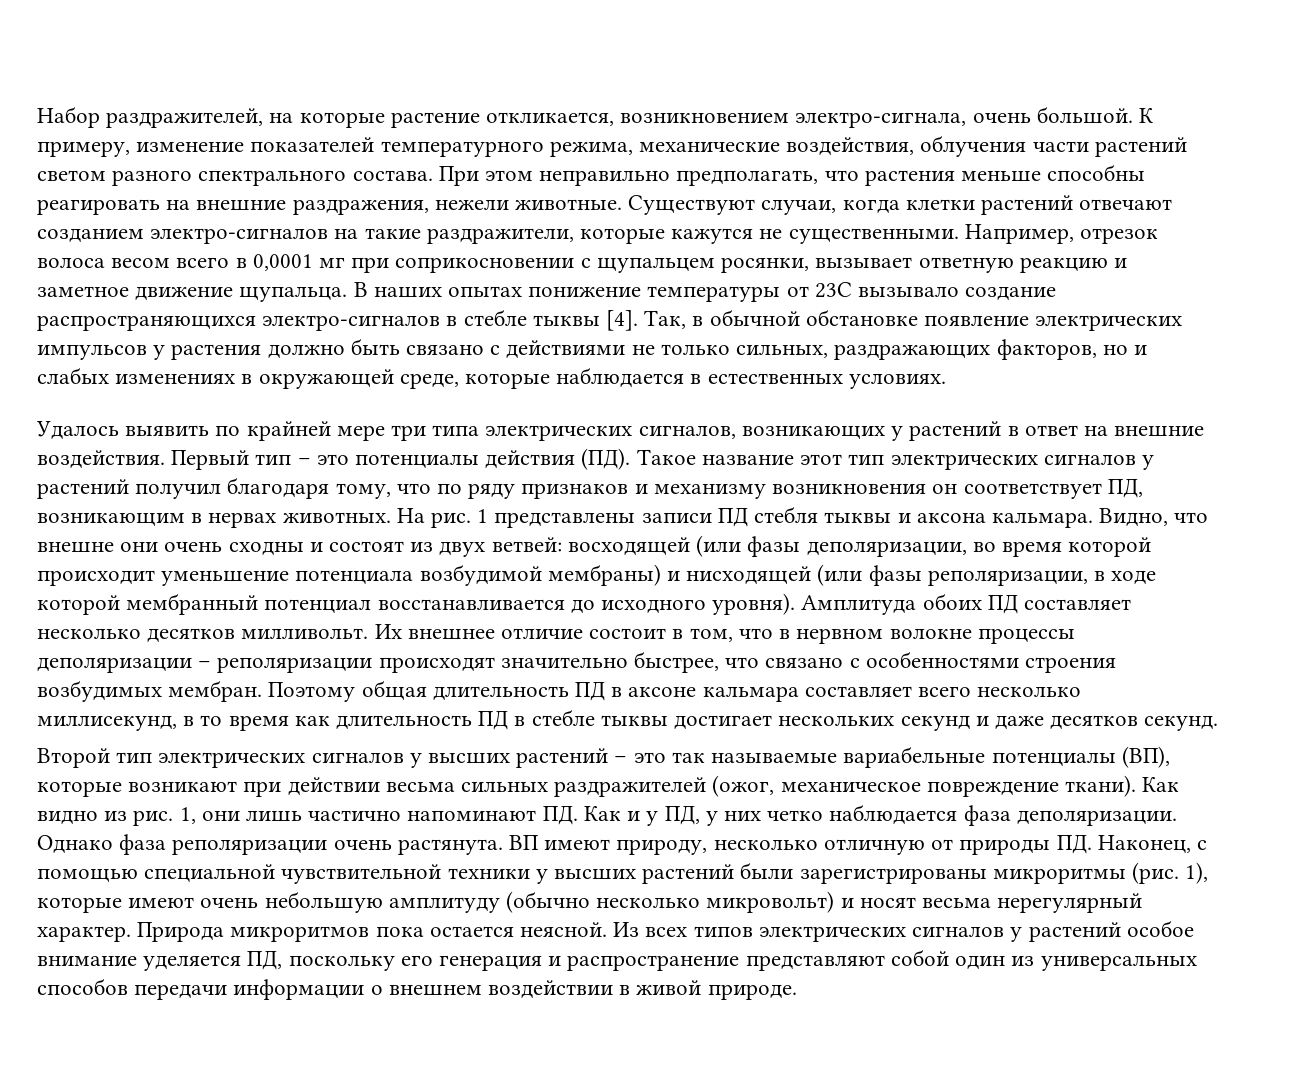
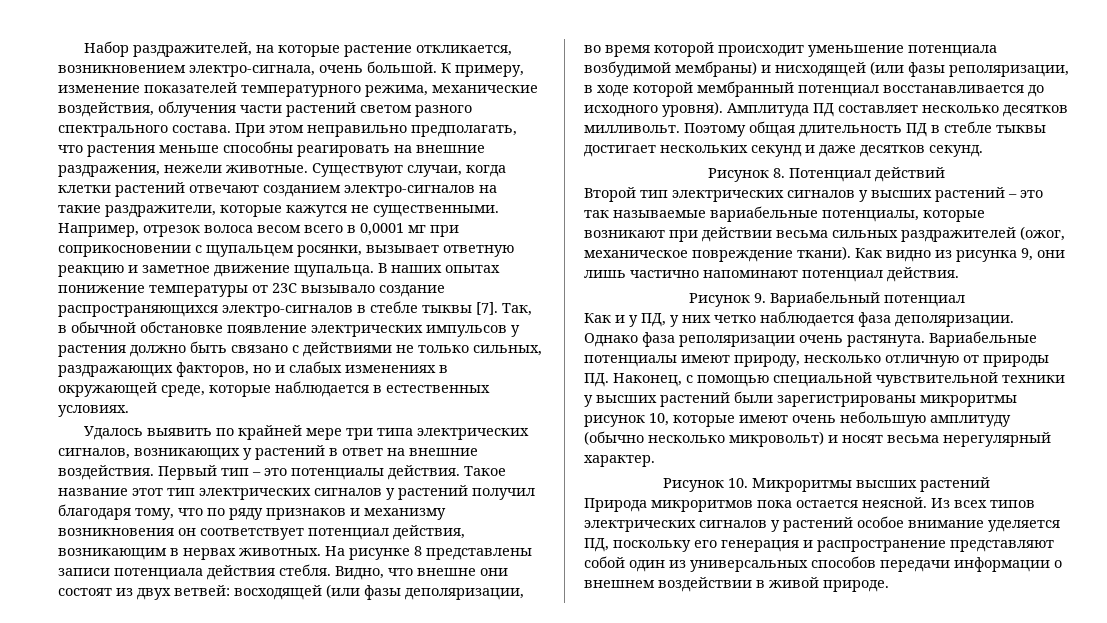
- В наших опытах понижение температуры от 23С вызывало создание распространяющихся электро-сигналов в стебле тыквы [4].
+ В наших опытах понижение температуры от 23С вызывало создание распространяющихся электро-сигналов в стебле тыквы [7].
- Первый тип – это потенциалы действия (ПД). Такое название этот тип электрических сигналов у растений получил благодаря тому, что по ряду признаков и механизму возникновения он соответствует ПД, возникающим в нервах животных.
+ Первый тип – это потенциалы действия. Такое название этот тип электрических сигналов у растений получил благодаря тому, что по ряду признаков и механизму возникновения он соответствует потенциал действия, возникающим в нервах животных.
- На рис. 1 представлены записи ПД стебля тыквы и аксона кальмара.
+ На рисунке 8 представлены записи потенциала действия стебля.
- Видно, что внешне они очень сходны и состоят из двух ветвей: восходящей (или фазы деполяризации, во время которой происходит уменьшение потенциала возбудимой мембраны) и нисходящей (или фазы реполяризации, в ходе которой мембранный потенциал восстанавливается до исходного уровня).
+ Видно, что внешне они состоят из двух ветвей: восходящей (или фазы деполяризации, во время которой происходит уменьшение потенциала возбудимой мембраны) и нисходящей (или фазы реполяризации, в ходе которой мембранный потенциал восстанавливается до исходного уровня).
- Амплитуда обоих ПД составляет несколько десятков милливольт.
+ Амплитуда ПД составляет несколько десятков милливольт.
- Их внешнее отличие состоит в том, что в нервном волокне процессы деполяризации – реполяризации происходят значительно быстрее, что связано с особенностями строения возбудимых мембран.
- Поэтому общая длительность ПД в аксоне кальмара составляет всего несколько миллисекунд, в то время как длительность ПД в стебле тыквы достигает нескольких секунд и даже десятков секунд.
+ Поэтому общая длительность ПД в стебле тыквы достигает нескольких секунд и даже десятков секунд.
+ Рисунок 8. Потенциал действий
- Второй тип электрических сигналов у высших растений – это так называемые вариабельные потенциалы (ВП), которые возникают при действии весьма сильных раздражителей (ожог, механическое повреждение ткани).
+ Второй тип электрических сигналов у высших растений – это так называемые вариабельные потенциалы, которые возникают при действии весьма сильных раздражителей (ожог, механическое повреждение ткани).
- Как видно из рис. 1, они лишь частично напоминают ПД. Как и у ПД, у них четко наблюдается фаза деполяризации.
+ Как видно из рисунка 9, они лишь частично напоминают потенциал действия.
+ Рисунок 9. Вариабельный потенциал
+ Как и у ПД, у них четко наблюдается фаза деполяризации.
- ВП имеют природу, несколько отличную от природы ПД. Наконец, с помощью специальной чувствительной техники у высших растений были зарегистрированы микроритмы (рис. 1), которые имеют очень небольшую амплитуду (обычно несколько микровольт) и носят весьма нерегулярный характер. Природа микроритмов пока остается неясной.
+ Вариабельные потенциалы имеют природу, несколько отличную от природы ПД. Наконец, с помощью специальной чувствительной техники у высших растений были зарегистрированы микроритмы рисунок 10, которые имеют очень небольшую амплитуду (обычно несколько микровольт) и носят весьма нерегулярный характер.
+ Рисунок 10. Микроритмы высших растений
+ Природа микроритмов пока остается неясной.

